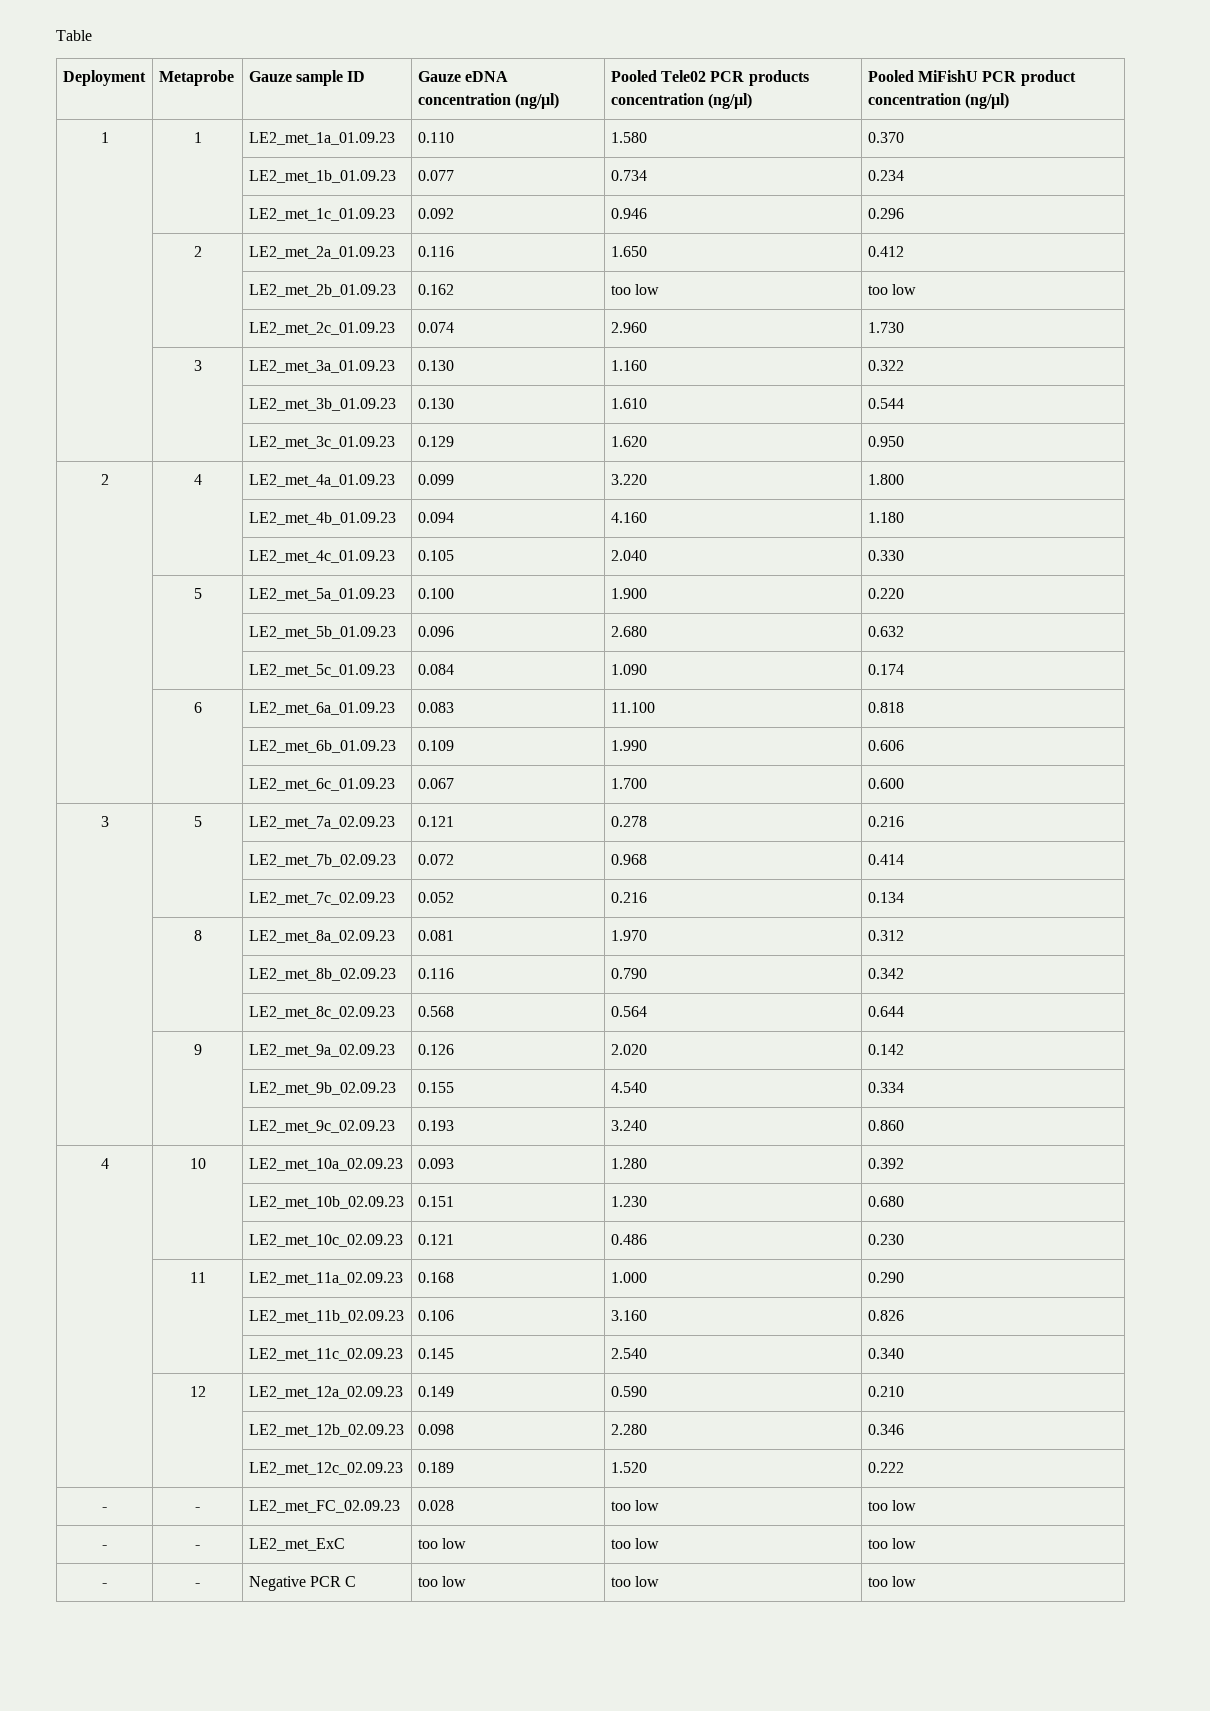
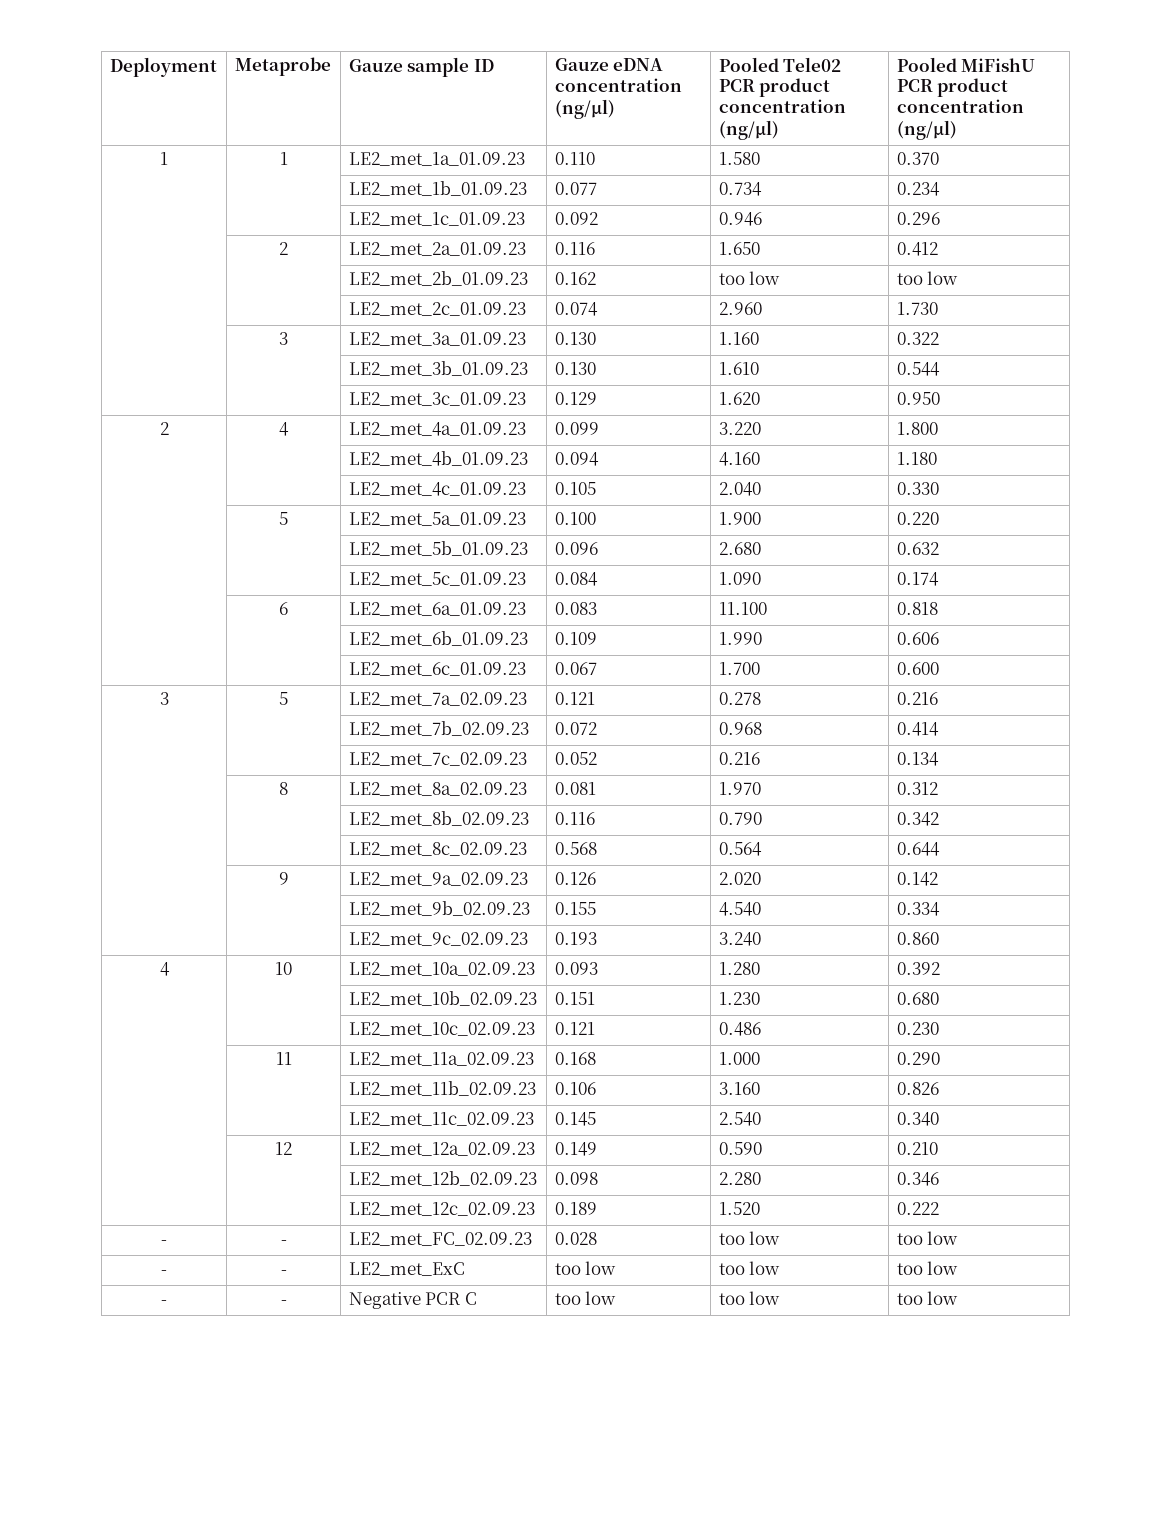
- Table
- Deployment | Metaprobe | Gauze sample ID | Gauze eDNA concentration (ng/µl) | Pooled Tele02 PCR products concentration (ng/µl) | Pooled MiFishU PCR product concentration (ng/µl)
+ Deployment | Metaprobe | Gauze sample ID | Gauze eDNA concentration (ng/µl) | Pooled Tele02 PCR product concentration (ng/µl) | Pooled MiFishU PCR product concentration (ng/µl)

